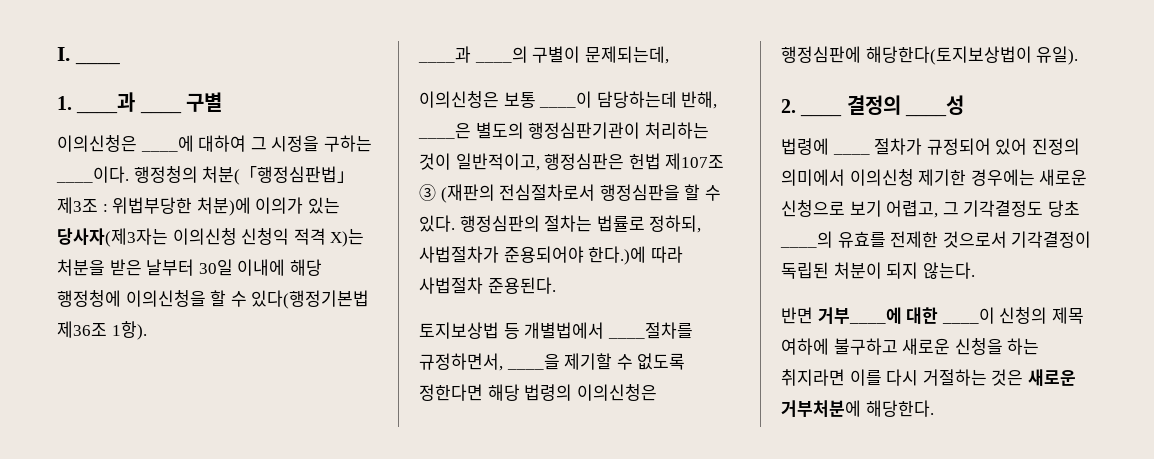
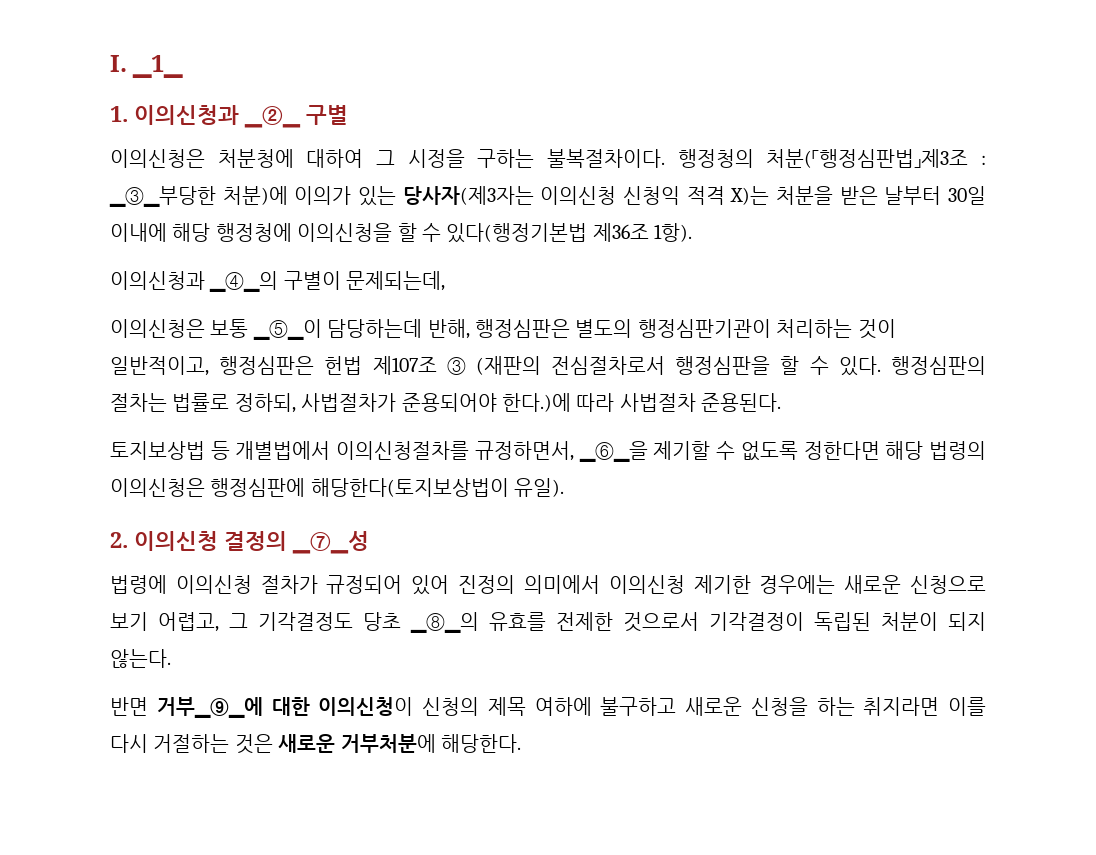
- I. ____
- 1. ____과 ____ 구별
+ I. ▁1▁
+ 1. 이의신청과 ▁②▁ 구별
- 이의신청은 ____에 대하여 그 시정을 구하는 ____이다.
+ 이의신청은 처분청에 대하여 그 시정을 구하는 불복절차이다.
- 행정청의 처분(「행정심판법」제3조 : 위법부당한 처분)에 이의가 있는 당사자(제3자는 이의신청 신청익 적격 X)는 처분을 받은 날부터 30일 이내에 해당 행정청에 이의신청을 할 수 있다(행정기본법 제36조 1항).
+ 행정청의 처분(「행정심판법」제3조 : ▁③▁부당한 처분)에 이의가 있는 당사자(제3자는 이의신청 신청익 적격 X)는 처분을 받은 날부터 30일 이내에 해당 행정청에 이의신청을 할 수 있다(행정기본법 제36조 1항).
- ____과 ____의 구별이 문제되는데,
+ 이의신청과 ▁④▁의 구별이 문제되는데,
- 이의신청은 보통 ____이 담당하는데 반해, ____은 별도의 행정심판기관이 처리하는 것이 일반적이고, 행정심판은 헌법 제107조 ③ (재판의 전심절차로서 행정심판을 할 수 있다.
+ 이의신청은 보통 ▁⑤▁이 담당하는데 반해, 행정심판은 별도의 행정심판기관이 처리하는 것이 일반적이고, 행정심판은 헌법 제107조 ③ (재판의 전심절차로서 행정심판을 할 수 있다.
- 토지보상법 등 개별법에서 ____절차를 규정하면서, ____을 제기할 수 없도록 정한다면 해당 법령의 이의신청은 행정심판에 해당한다(토지보상법이 유일).
+ 토지보상법 등 개별법에서 이의신청절차를 규정하면서, ▁⑥▁을 제기할 수 없도록 정한다면 해당 법령의 이의신청은 행정심판에 해당한다(토지보상법이 유일).
- 2. ____ 결정의 ____성
+ 2. 이의신청 결정의 ▁⑦▁성
- 법령에 ____ 절차가 규정되어 있어 진정의 의미에서 이의신청 제기한 경우에는 새로운 신청으로 보기 어렵고, 그 기각결정도 당초 ____의 유효를 전제한 것으로서 기각결정이 독립된 처분이 되지 않는다.
+ 법령에 이의신청 절차가 규정되어 있어 진정의 의미에서 이의신청 제기한 경우에는 새로운 신청으로 보기 어렵고, 그 기각결정도 당초 ▁⑧▁의 유효를 전제한 것으로서 기각결정이 독립된 처분이 되지 않는다.
- 반면 거부____에 대한 ____이 신청의 제목 여하에 불구하고 새로운 신청을 하는 취지라면 이를 다시 거절하는 것은 새로운 거부처분에 해당한다.
+ 반면 거부▁⑨▁에 대한 이의신청이 신청의 제목 여하에 불구하고 새로운 신청을 하는 취지라면 이를 다시 거절하는 것은 새로운 거부처분에 해당한다.

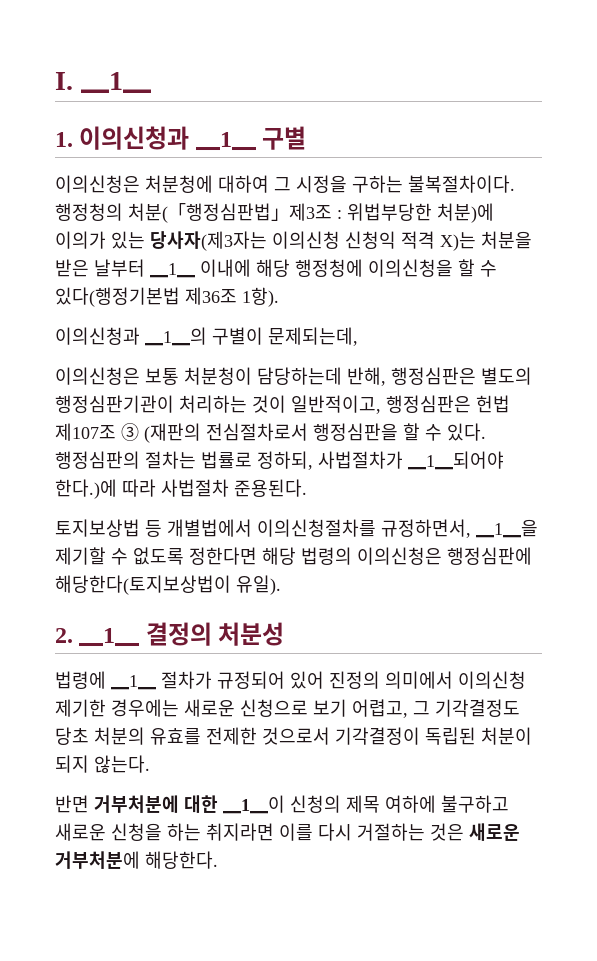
- 1. 이의신청과 ▁②▁ 구별
+ 1. 이의신청과 ▁1▁ 구별
- 행정청의 처분(「행정심판법」제3조 : ▁③▁부당한 처분)에 이의가 있는 당사자(제3자는 이의신청 신청익 적격 X)는 처분을 받은 날부터 30일 이내에 해당 행정청에 이의신청을 할 수 있다(행정기본법 제36조 1항).
+ 행정청의 처분(「행정심판법」제3조 : 위법부당한 처분)에 이의가 있는 당사자(제3자는 이의신청 신청익 적격 X)는 처분을 받은 날부터 ▁1▁ 이내에 해당 행정청에 이의신청을 할 수 있다(행정기본법 제36조 1항).
- 이의신청과 ▁④▁의 구별이 문제되는데,
+ 이의신청과 ▁1▁의 구별이 문제되는데,
- 이의신청은 보통 ▁⑤▁이 담당하는데 반해, 행정심판은 별도의 행정심판기관이 처리하는 것이 일반적이고, 행정심판은 헌법 제107조 ③ (재판의 전심절차로서 행정심판을 할 수 있다.
+ 이의신청은 보통 처분청이 담당하는데 반해, 행정심판은 별도의 행정심판기관이 처리하는 것이 일반적이고, 행정심판은 헌법 제107조 ③ (재판의 전심절차로서 행정심판을 할 수 있다.
- 행정심판의 절차는 법률로 정하되, 사법절차가 준용되어야 한다.)에 따라 사법절차 준용된다.
+ 행정심판의 절차는 법률로 정하되, 사법절차가 ▁1▁되어야 한다.)에 따라 사법절차 준용된다.
- 토지보상법 등 개별법에서 이의신청절차를 규정하면서, ▁⑥▁을 제기할 수 없도록 정한다면 해당 법령의 이의신청은 행정심판에 해당한다(토지보상법이 유일).
+ 토지보상법 등 개별법에서 이의신청절차를 규정하면서, ▁1▁을 제기할 수 없도록 정한다면 해당 법령의 이의신청은 행정심판에 해당한다(토지보상법이 유일).
- 2. 이의신청 결정의 ▁⑦▁성
+ 2. ▁1▁ 결정의 처분성
- 법령에 이의신청 절차가 규정되어 있어 진정의 의미에서 이의신청 제기한 경우에는 새로운 신청으로 보기 어렵고, 그 기각결정도 당초 ▁⑧▁의 유효를 전제한 것으로서 기각결정이 독립된 처분이 되지 않는다.
+ 법령에 ▁1▁ 절차가 규정되어 있어 진정의 의미에서 이의신청 제기한 경우에는 새로운 신청으로 보기 어렵고, 그 기각결정도 당초 처분의 유효를 전제한 것으로서 기각결정이 독립된 처분이 되지 않는다.
- 반면 거부▁⑨▁에 대한 이의신청이 신청의 제목 여하에 불구하고 새로운 신청을 하는 취지라면 이를 다시 거절하는 것은 새로운 거부처분에 해당한다.
+ 반면 거부처분에 대한 ▁1▁이 신청의 제목 여하에 불구하고 새로운 신청을 하는 취지라면 이를 다시 거절하는 것은 새로운 거부처분에 해당한다.

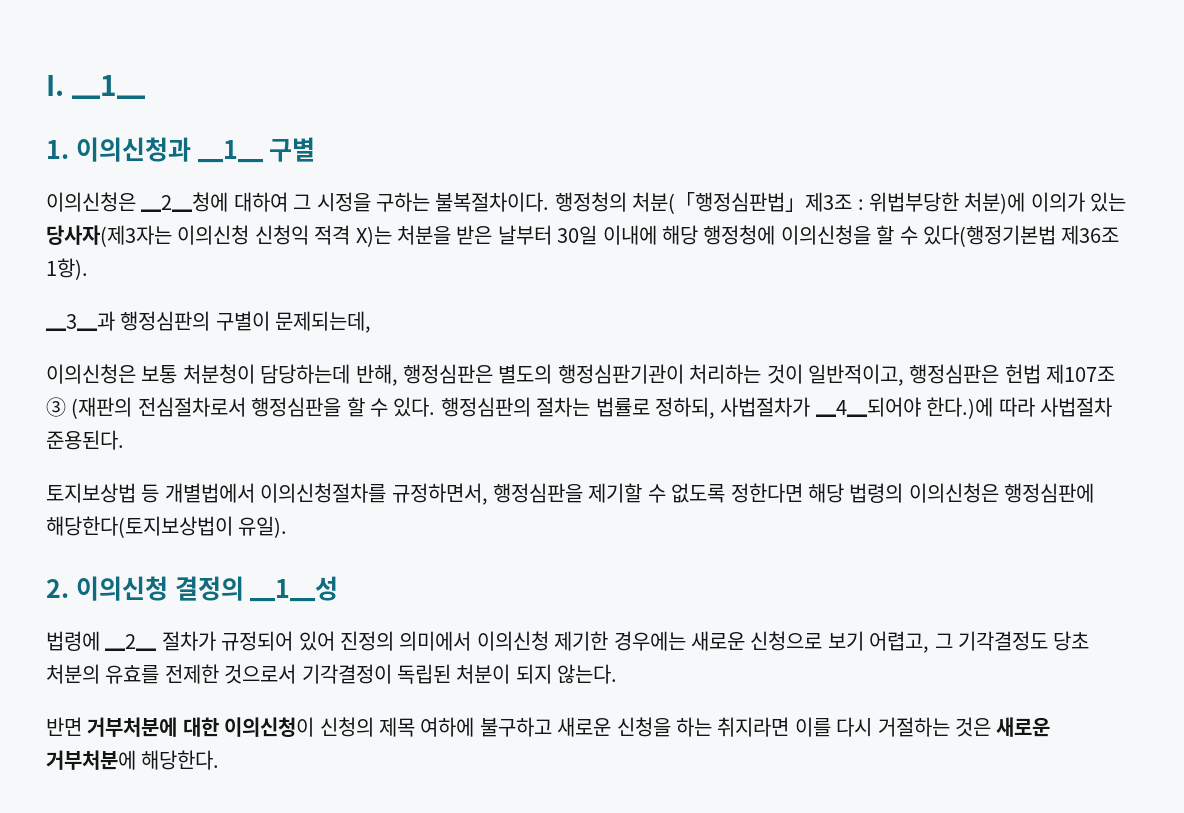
- 이의신청은 처분청에 대하여 그 시정을 구하는 불복절차이다.
+ 이의신청은 ▁2▁청에 대하여 그 시정을 구하는 불복절차이다.
- 행정청의 처분(「행정심판법」제3조 : 위법부당한 처분)에 이의가 있는 당사자(제3자는 이의신청 신청익 적격 X)는 처분을 받은 날부터 ▁1▁ 이내에 해당 행정청에 이의신청을 할 수 있다(행정기본법 제36조 1항).
+ 행정청의 처분(「행정심판법」제3조 : 위법부당한 처분)에 이의가 있는 당사자(제3자는 이의신청 신청익 적격 X)는 처분을 받은 날부터 30일 이내에 해당 행정청에 이의신청을 할 수 있다(행정기본법 제36조 1항).
- 이의신청과 ▁1▁의 구별이 문제되는데,
+ ▁3▁과 행정심판의 구별이 문제되는데,
- 행정심판의 절차는 법률로 정하되, 사법절차가 ▁1▁되어야 한다.)에 따라 사법절차 준용된다.
+ 행정심판의 절차는 법률로 정하되, 사법절차가 ▁4▁되어야 한다.)에 따라 사법절차 준용된다.
- 토지보상법 등 개별법에서 이의신청절차를 규정하면서, ▁1▁을 제기할 수 없도록 정한다면 해당 법령의 이의신청은 행정심판에 해당한다(토지보상법이 유일).
+ 토지보상법 등 개별법에서 이의신청절차를 규정하면서, 행정심판을 제기할 수 없도록 정한다면 해당 법령의 이의신청은 행정심판에 해당한다(토지보상법이 유일).
- 2. ▁1▁ 결정의 처분성
+ 2. 이의신청 결정의 ▁1▁성
- 법령에 ▁1▁ 절차가 규정되어 있어 진정의 의미에서 이의신청 제기한 경우에는 새로운 신청으로 보기 어렵고, 그 기각결정도 당초 처분의 유효를 전제한 것으로서 기각결정이 독립된 처분이 되지 않는다.
+ 법령에 ▁2▁ 절차가 규정되어 있어 진정의 의미에서 이의신청 제기한 경우에는 새로운 신청으로 보기 어렵고, 그 기각결정도 당초 처분의 유효를 전제한 것으로서 기각결정이 독립된 처분이 되지 않는다.
- 반면 거부처분에 대한 ▁1▁이 신청의 제목 여하에 불구하고 새로운 신청을 하는 취지라면 이를 다시 거절하는 것은 새로운 거부처분에 해당한다.
+ 반면 거부처분에 대한 이의신청이 신청의 제목 여하에 불구하고 새로운 신청을 하는 취지라면 이를 다시 거절하는 것은 새로운 거부처분에 해당한다.

